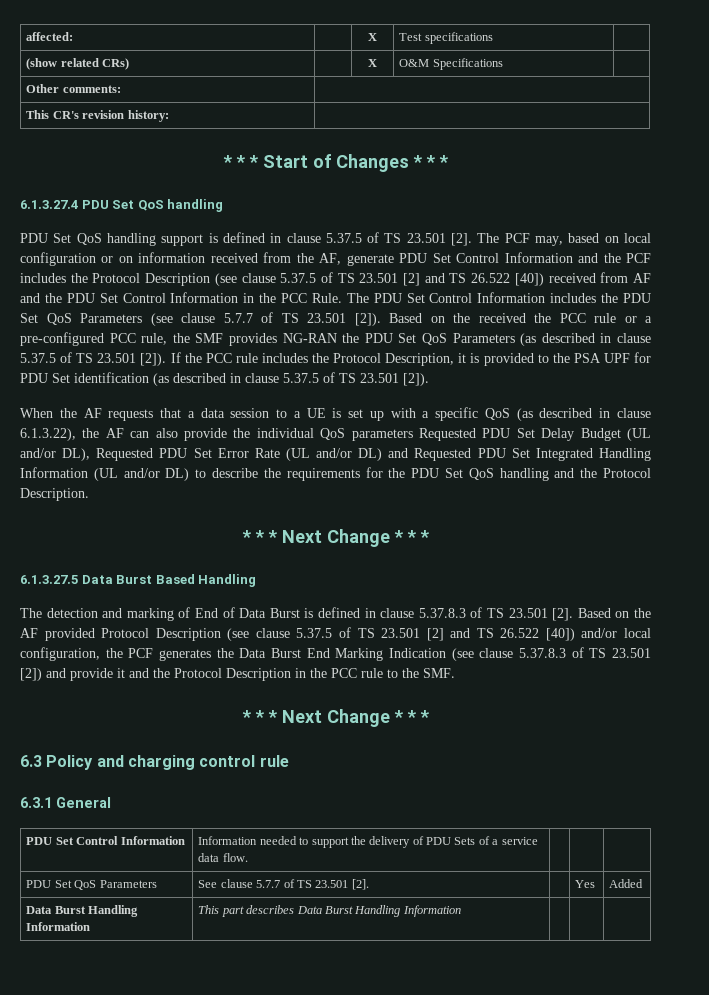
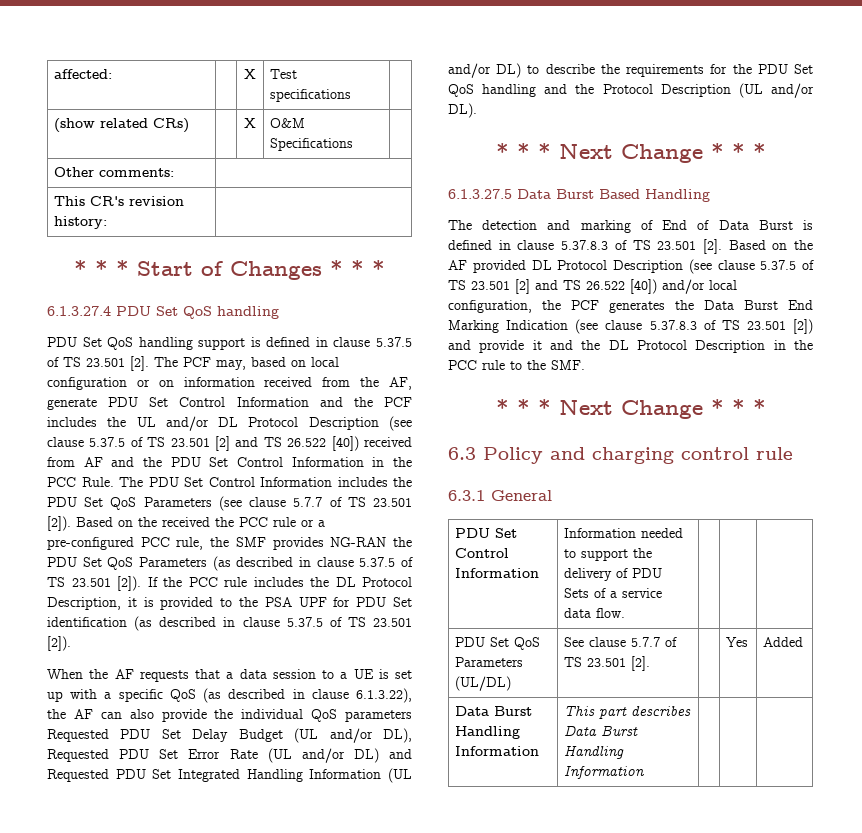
- The PCF may, based on local configuration or on information received from the AF, generate PDU Set Control Information and the PCF includes the Protocol Description (see clause 5.37.5 of TS 23.501 [2] and TS 26.522 [40]) received from AF and the PDU Set Control Information in the PCC Rule.
+ The PCF may, based on local configuration or on information received from the AF, generate PDU Set Control Information and the PCF includes the UL and/or DL Protocol Description (see clause 5.37.5 of TS 23.501 [2] and TS 26.522 [40]) received from AF and the PDU Set Control Information in the PCC Rule.
- If the PCC rule includes the Protocol Description, it is provided to the PSA UPF for PDU Set identification (as described in clause 5.37.5 of TS 23.501 [2]).
+ If the PCC rule includes the DL Protocol Description, it is provided to the PSA UPF for PDU Set identification (as described in clause 5.37.5 of TS 23.501 [2]).
- When the AF requests that a data session to a UE is set up with a specific QoS (as described in clause 6.1.3.22), the AF can also provide the individual QoS parameters Requested PDU Set Delay Budget (UL and/or DL), Requested PDU Set Error Rate (UL and/or DL) and Requested PDU Set Integrated Handling Information (UL and/or DL) to describe the requirements for the PDU Set QoS handling and the Protocol Description.
+ When the AF requests that a data session to a UE is set up with a specific QoS (as described in clause 6.1.3.22), the AF can also provide the individual QoS parameters Requested PDU Set Delay Budget (UL and/or DL), Requested PDU Set Error Rate (UL and/or DL) and Requested PDU Set Integrated Handling Information (UL and/or DL) to describe the requirements for the PDU Set QoS handling and the Protocol Description (UL and/or DL).
- Based on the AF provided Protocol Description (see clause 5.37.5 of TS 23.501 [2] and TS 26.522 [40]) and/or local configuration, the PCF generates the Data Burst End Marking Indication (see clause 5.37.8.3 of TS 23.501 [2]) and provide it and the Protocol Description in the PCC rule to the SMF.
+ Based on the AF provided DL Protocol Description (see clause 5.37.5 of TS 23.501 [2] and TS 26.522 [40]) and/or local configuration, the PCF generates the Data Burst End Marking Indication (see clause 5.37.8.3 of TS 23.501 [2]) and provide it and the DL Protocol Description in the PCC rule to the SMF.
- PDU Set QoS Parameters | See clause 5.7.7 of TS 23.501 [2]. | | Yes | Added
+ PDU Set QoS Parameters (UL/DL) | See clause 5.7.7 of TS 23.501 [2]. | | Yes | Added

